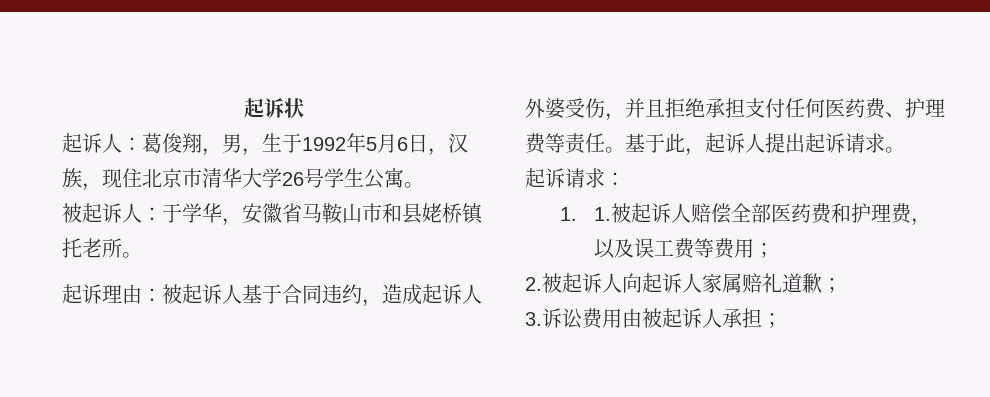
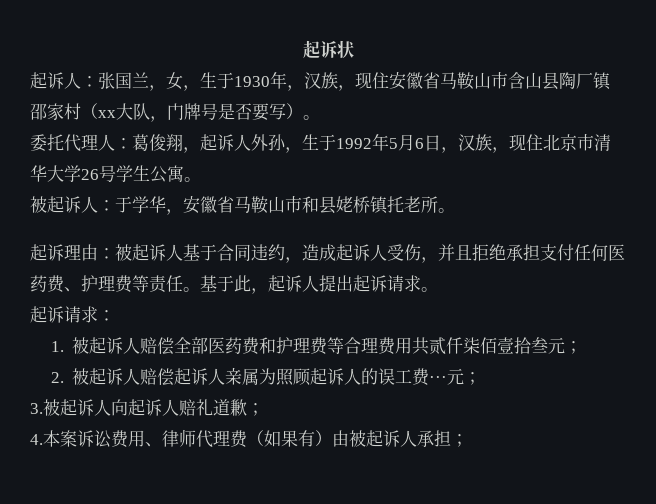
- 起诉人：葛俊翔，男，生于1992年5月6日，汉族，现住北京市清华大学26号学生公寓。
+ 起诉人：张国兰，女，生于1930年，汉族，现住安徽省马鞍山市含山县陶厂镇邵家村（xx大队，门牌号是否要写）。
+ 委托代理人：葛俊翔，起诉人外孙，生于1992年5月6日，汉族，现住北京市清华大学26号学生公寓。
- 起诉理由：被起诉人基于合同违约，造成起诉人外婆受伤，并且拒绝承担支付任何医药费、护理费等责任。
+ 起诉理由：被起诉人基于合同违约，造成起诉人受伤，并且拒绝承担支付任何医药费、护理费等责任。
- 1. 1.被起诉人赔偿全部医药费和护理费，以及误工费等费用；
- 2.被起诉人向起诉人家属赔礼道歉；
+ 1.被起诉人赔偿全部医药费和护理费等合理费用共贰仟柒佰壹拾叁元；
+ 2.被起诉人赔偿起诉人亲属为照顾起诉人的误工费···元；
+ 3.被起诉人向起诉人赔礼道歉；
- 3.诉讼费用由被起诉人承担；
+ 4.本案诉讼费用、律师代理费（如果有）由被起诉人承担；

